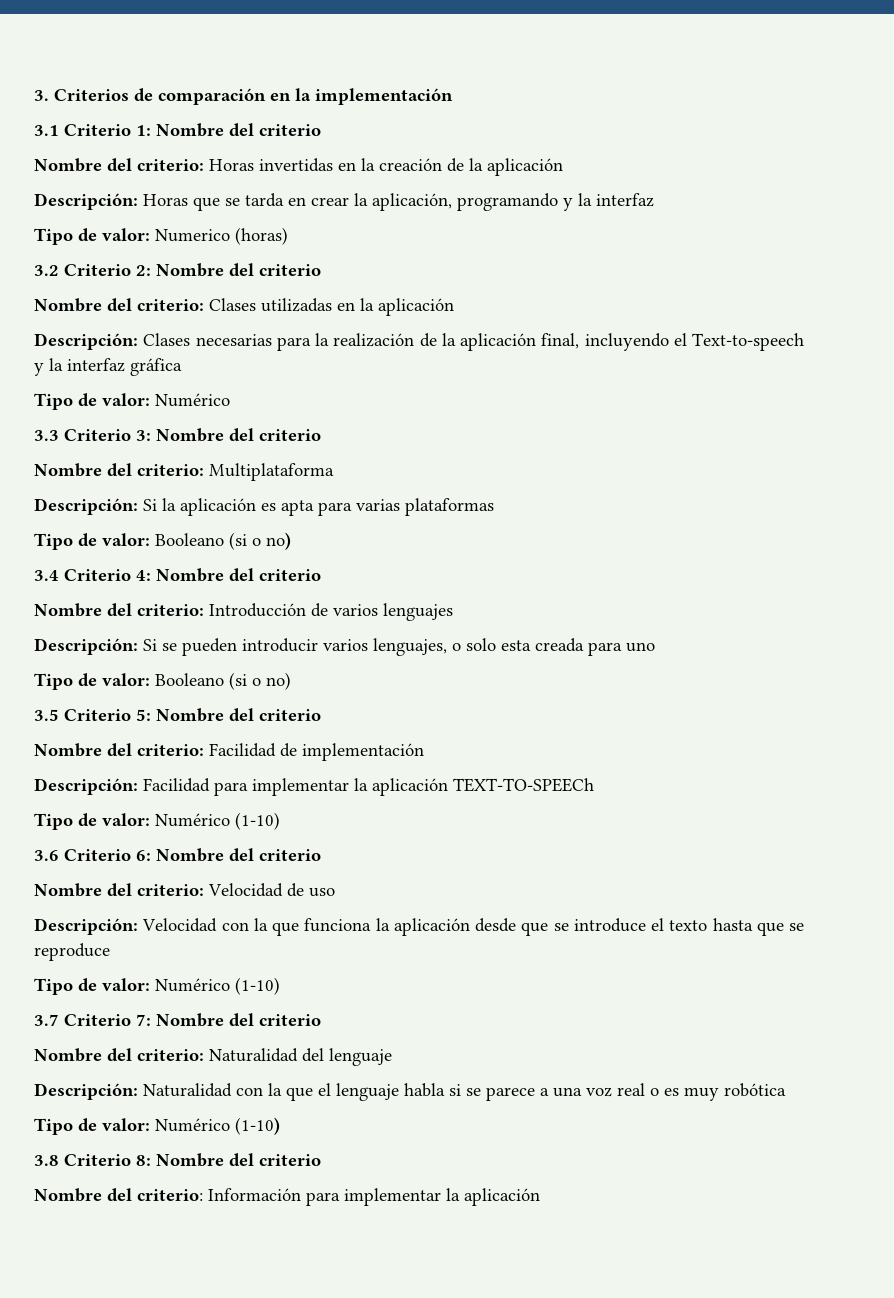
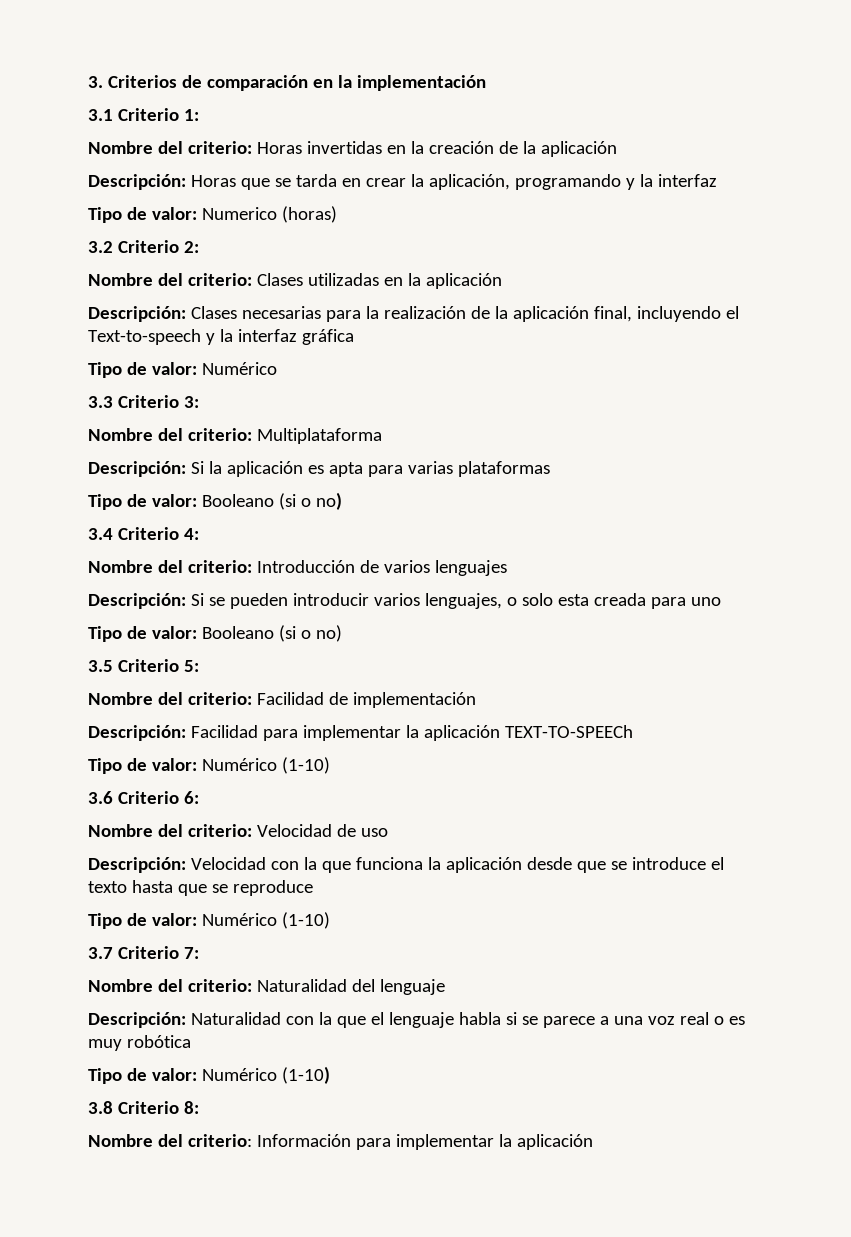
- 3.1 Criterio 1: Nombre del criterio
+ 3.1 Criterio 1:
- 3.2 Criterio 2: Nombre del criterio
+ 3.2 Criterio 2:
- 3.3 Criterio 3: Nombre del criterio
+ 3.3 Criterio 3:
- 3.4 Criterio 4: Nombre del criterio
+ 3.4 Criterio 4:
- 3.5 Criterio 5: Nombre del criterio
+ 3.5 Criterio 5:
- 3.6 Criterio 6: Nombre del criterio
+ 3.6 Criterio 6:
- 3.7 Criterio 7: Nombre del criterio
+ 3.7 Criterio 7:
- 3.8 Criterio 8: Nombre del criterio
+ 3.8 Criterio 8:

